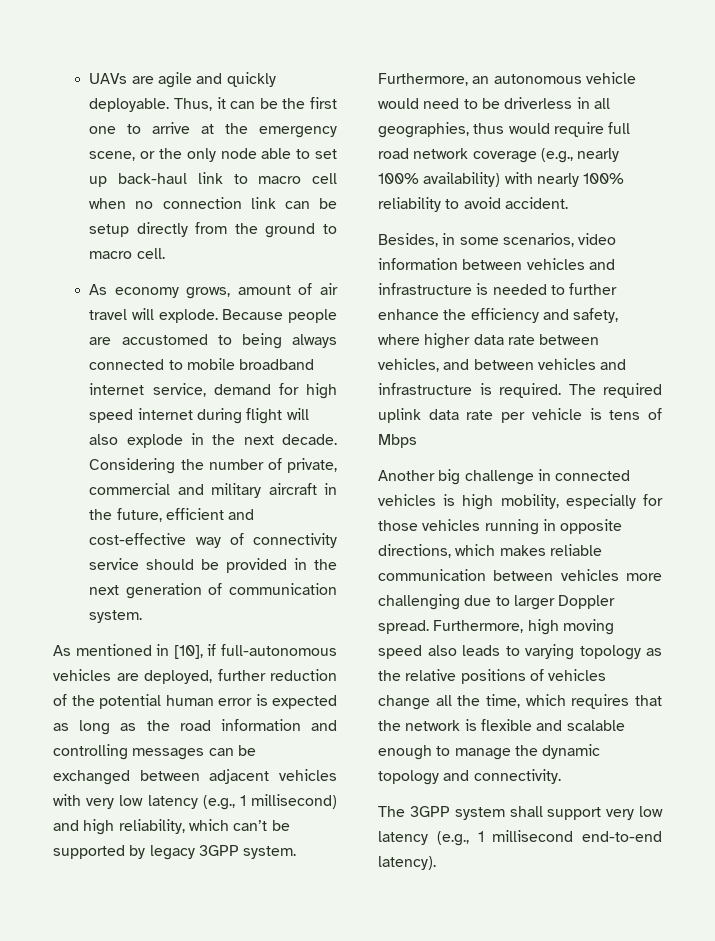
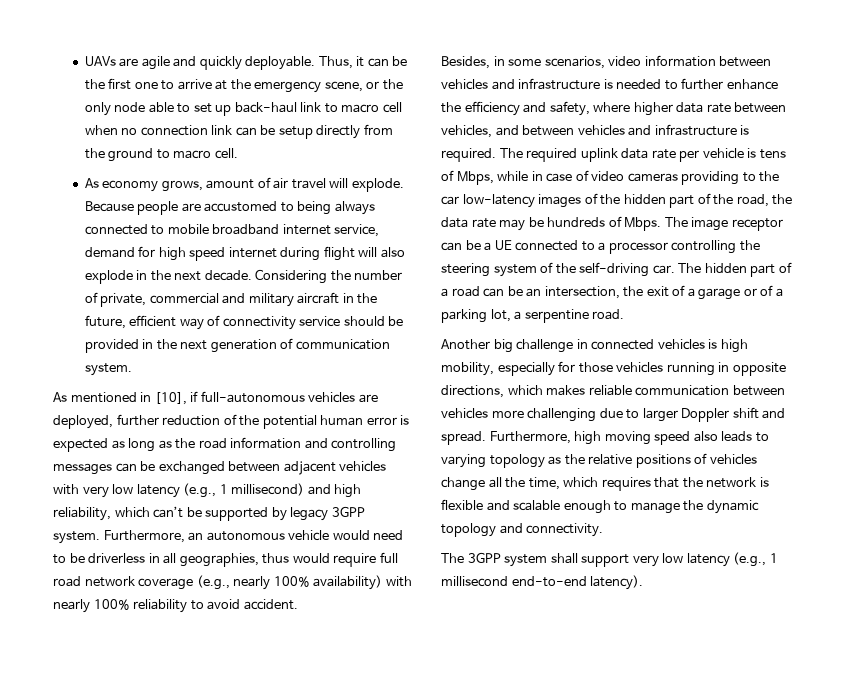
- Considering the number of private, commercial and military aircraft in the future, efficient and cost-effective way of connectivity service should be provided in the next generation of communication system.
+ Considering the number of private, commercial and military aircraft in the future, efficient way of connectivity service should be provided in the next generation of communication system.
- The required uplink data rate per vehicle is tens of Mbps
+ The required uplink data rate per vehicle is tens of Mbps, while in case of video cameras providing to the car low-latency images of the hidden part of the road, the data rate may be hundreds of Mbps. The image receptor can be a UE connected to a processor controlling the steering system of the self-driving car. The hidden part of a road can be an intersection, the exit of a garage or of a parking lot, a serpentine road.
- Another big challenge in connected vehicles is high mobility, especially for those vehicles running in opposite directions, which makes reliable communication between vehicles more challenging due to larger Doppler spread.
+ Another big challenge in connected vehicles is high mobility, especially for those vehicles running in opposite directions, which makes reliable communication between vehicles more challenging due to larger Doppler shift and spread.

